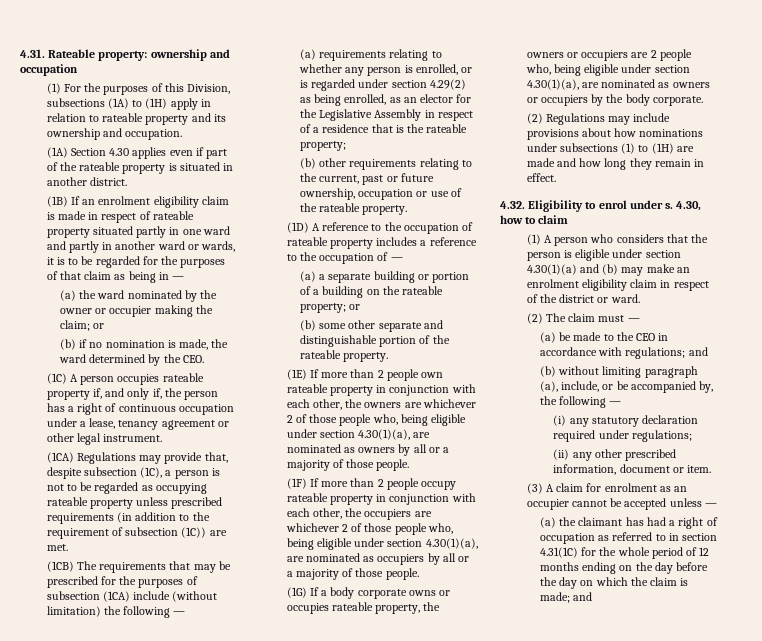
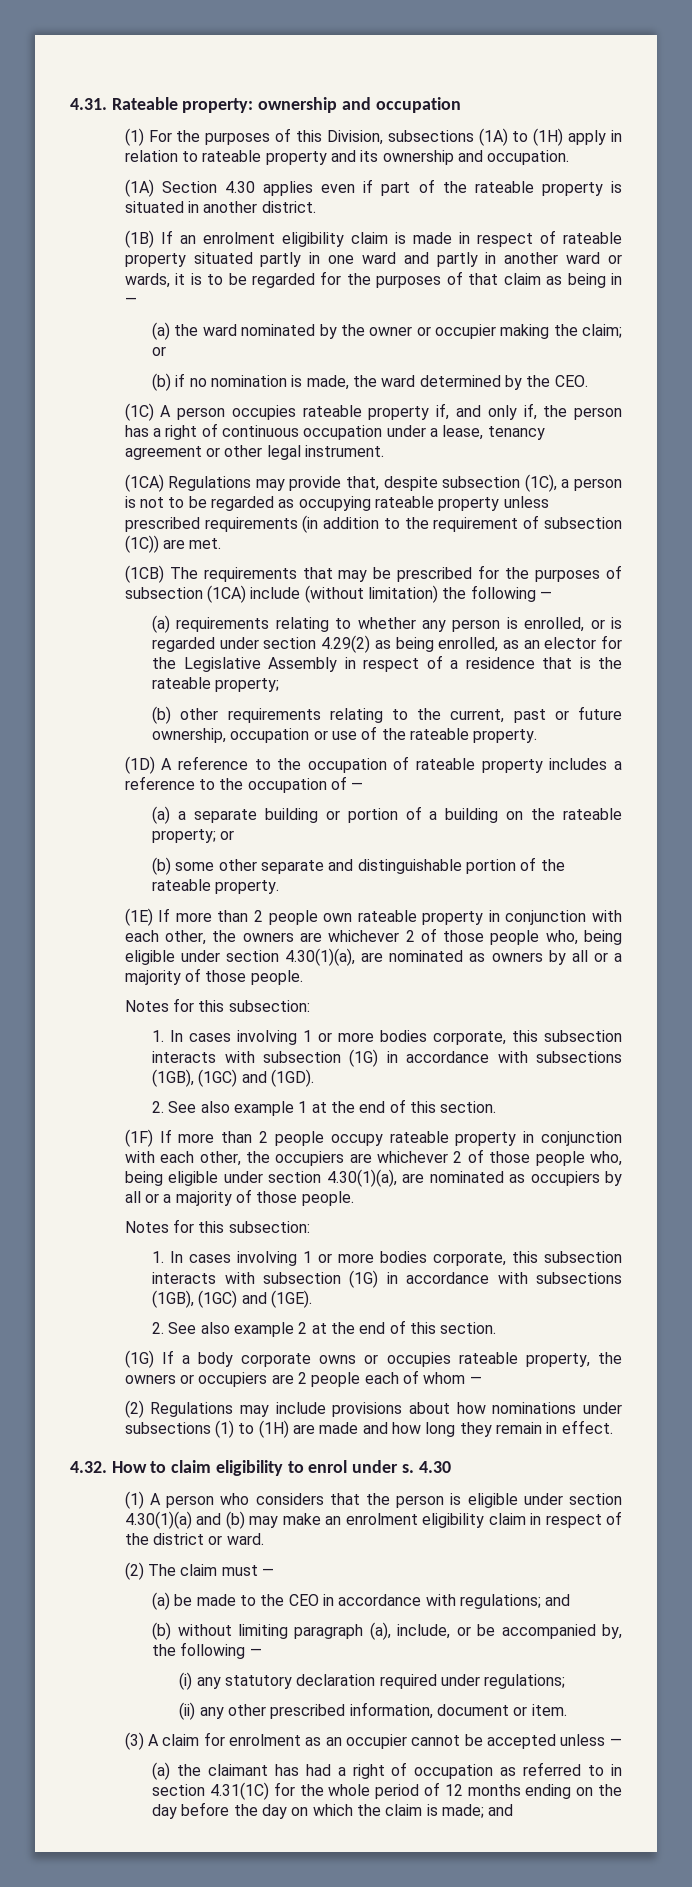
  (1E) If more than 2 people own rateable property in conjunction with each other, the owners are whichever 2 of those people who, being eligible under section 4.30(1)(a), are nominated as owners by all or a majority of those people.
+ Notes for this subsection:
+ 1. In cases involving 1 or more bodies corporate, this subsection interacts with subsection (1G) in accordance with subsections (1GB), (1GC) and (1GD).
+ 2. See also example 1 at the end of this section.
  (1F) If more than 2 people occupy rateable property in conjunction with each other, the occupiers are whichever 2 of those people who, being eligible under section 4.30(1)(a), are nominated as occupiers by all or a majority of those people.
+ Notes for this subsection:
+ 1. In cases involving 1 or more bodies corporate, this subsection interacts with subsection (1G) in accordance with subsections (1GB), (1GC) and (1GE).
+ 2. See also example 2 at the end of this section.
- (1G) If a body corporate owns or occupies rateable property, the owners or occupiers are 2 people who, being eligible under section 4.30(1)(a), are nominated as owners or occupiers by the body corporate.
+ (1G) If a body corporate owns or occupies rateable property, the owners or occupiers are 2 people each of whom —
- 4.32. Eligibility to enrol under s. 4.30, how to claim
+ 4.32. How to claim eligibility to enrol under s. 4.30

